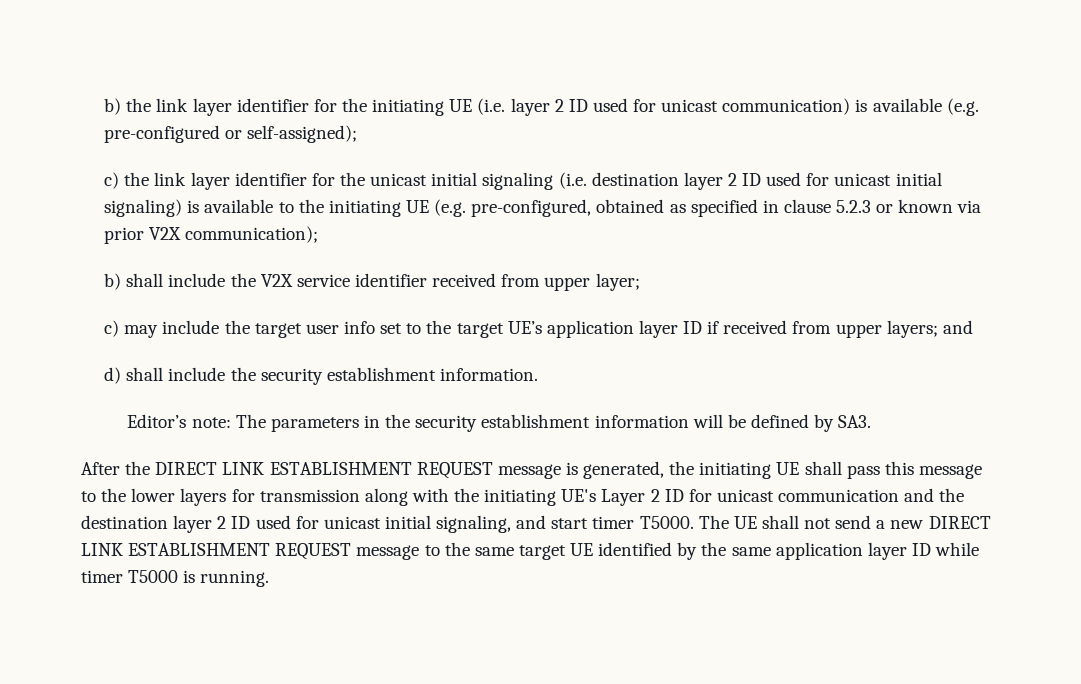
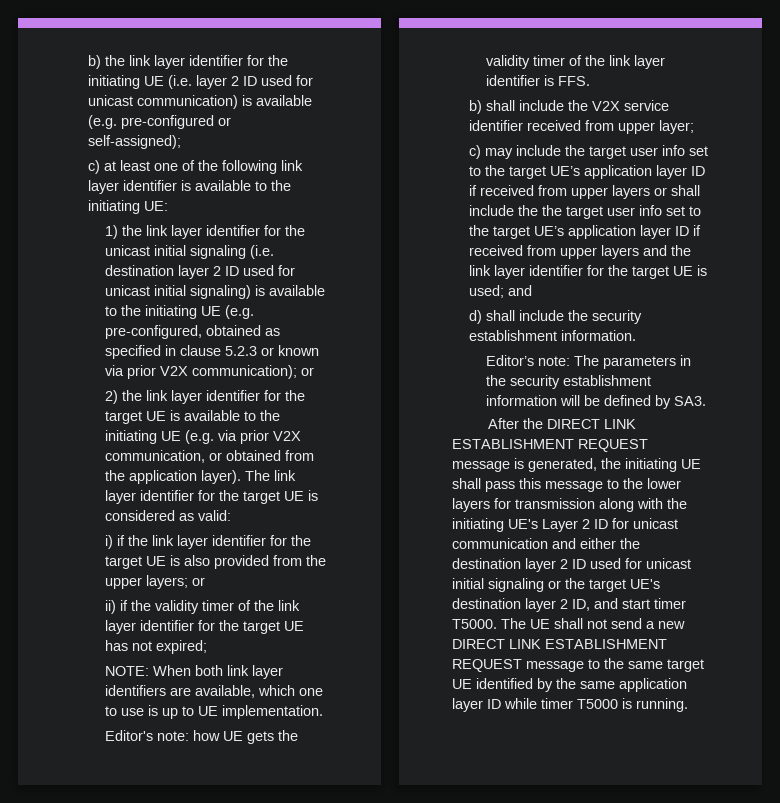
- c) the link layer identifier for the unicast initial signaling (i.e. destination layer 2 ID used for unicast initial signaling) is available to the initiating UE (e.g. pre-configured, obtained as specified in clause 5.2.3 or known via prior V2X communication);
+ c) at least one of the following link layer identifier is available to the initiating UE:
+ 1) the link layer identifier for the unicast initial signaling (i.e. destination layer 2 ID used for unicast initial signaling) is available to the initiating UE (e.g. pre-configured, obtained as specified in clause 5.2.3 or known via prior V2X communication); or
+ 2) the link layer identifier for the target UE is available to the initiating UE (e.g. via prior V2X communication, or obtained from the application layer). The link layer identifier for the target UE is considered as valid:
+ i) if the link layer identifier for the target UE is also provided from the upper layers; or
+ ii) if the validity timer of the link layer identifier for the target UE has not expired;
+ NOTE: When both link layer identifiers are available, which one to use is up to UE implementation.
+ Editor's note: how UE gets the validity timer of the link layer identifier is FFS.
- c) may include the target user info set to the target UE’s application layer ID if received from upper layers; and
+ c) may include the target user info set to the target UE’s application layer ID if received from upper layers or shall include the the target user info set to the target UE’s application layer ID if received from upper layers and the link layer identifier for the target UE is used; and
- After the DIRECT LINK ESTABLISHMENT REQUEST message is generated, the initiating UE shall pass this message to the lower layers for transmission along with the initiating UE's Layer 2 ID for unicast communication and the destination layer 2 ID used for unicast initial signaling, and start timer T5000.
+ After the DIRECT LINK ESTABLISHMENT REQUEST message is generated, the initiating UE shall pass this message to the lower layers for transmission along with the initiating UE's Layer 2 ID for unicast communication and either the destination layer 2 ID used for unicast initial signaling or the target UE's destination layer 2 ID, and start timer T5000.

